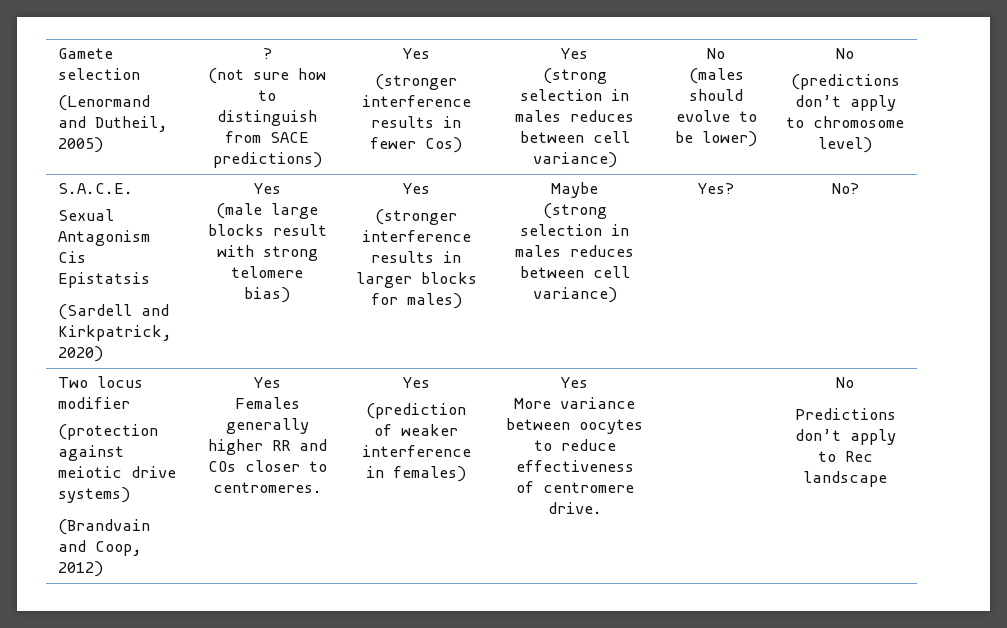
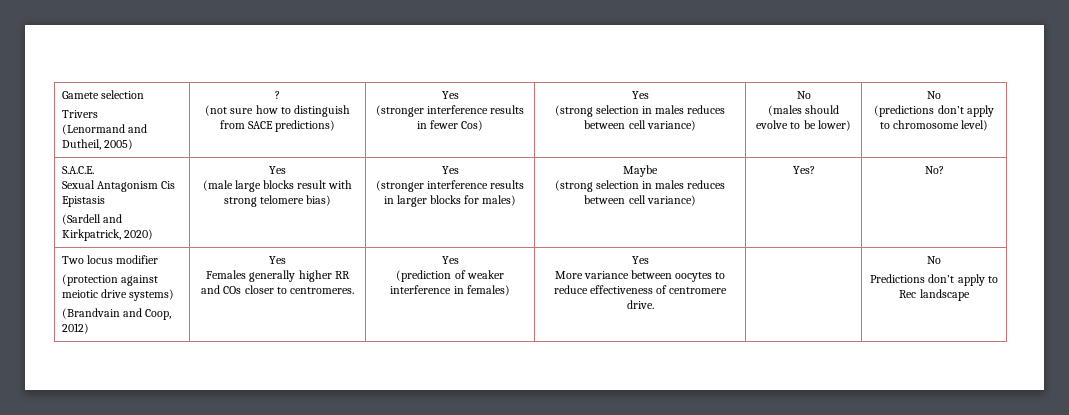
+ Trivers
  S.A.C.E.
- Sexual Antagonism Cis Epistatsis
+ Sexual Antagonism Cis Epistasis

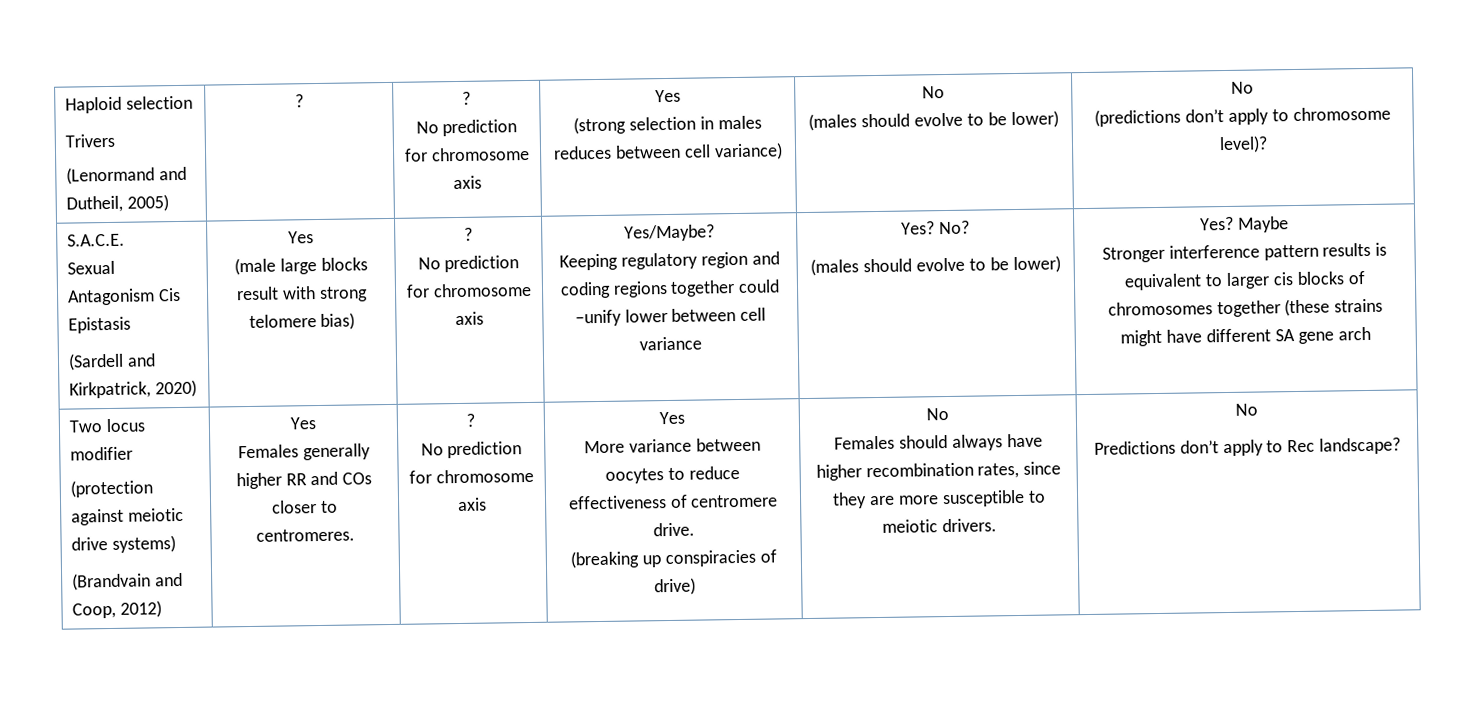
- Gamete selection
+ Haploid selection
- ?
- (not sure how to distinguish from SACE predictions) | Yes
- (stronger interference results in fewer Cos)
+ ? | ?
+ No prediction for chromosome axis
- (predictions don’t apply to chromosome level)
+ (predictions don’t apply to chromosome level)?
- (male large blocks result with strong telomere bias) | Yes
- (stronger interference results in larger blocks for males) | Maybe
- (strong selection in males reduces between cell variance) | Yes? | No?
+ (male large blocks result with strong telomere bias) | ?
+ No prediction for chromosome axis | Yes/Maybe?
+ Keeping regulatory region and coding regions together could –unify lower between cell variance | Yes? No?
+ (males should evolve to be lower) | Yes? Maybe
+ Stronger interference pattern results is equivalent to larger cis blocks of chromosomes together (these strains might have different SA gene arch
- Females generally higher RR and COs closer to centromeres. | Yes
- (prediction of weaker interference in females)
+ Females generally higher RR and COs closer to centromeres. | ?
+ No prediction for chromosome axis
+ (breaking up conspiracies of drive) | No
+ Females should always have higher recombination rates, since they are more susceptible to meiotic drivers.
- Predictions don’t apply to Rec landscape
+ Predictions don’t apply to Rec landscape?

